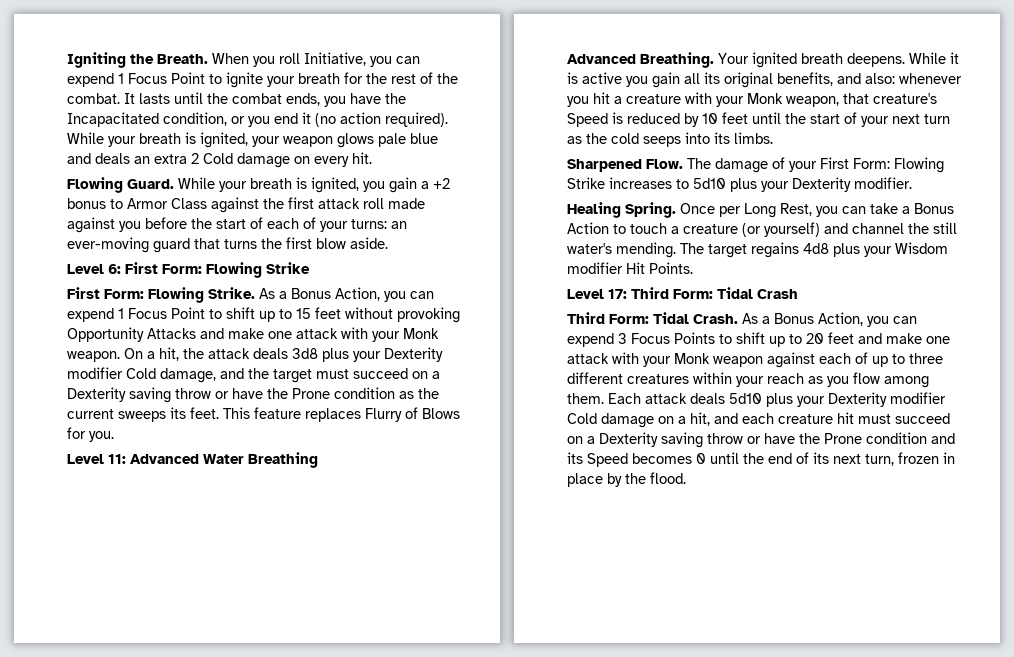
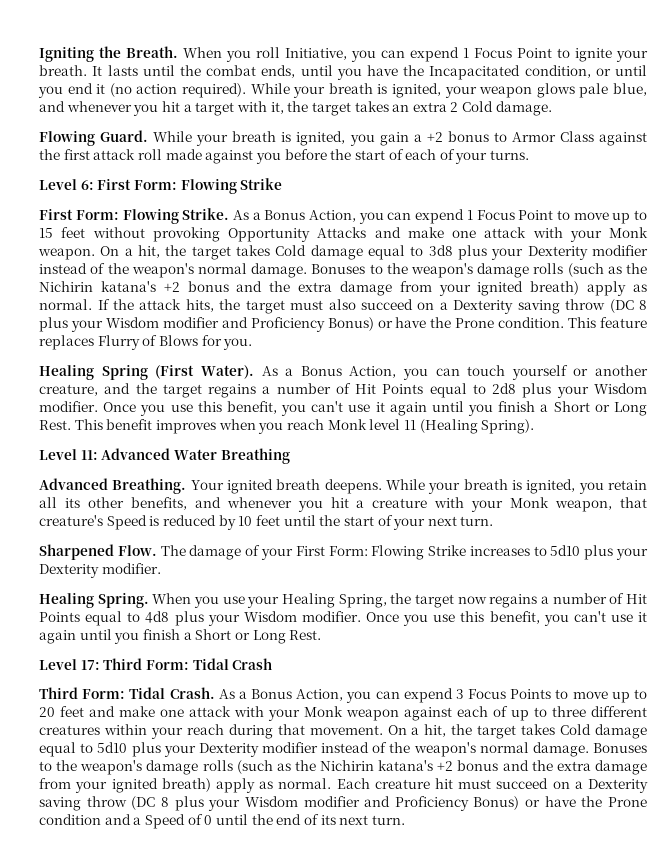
- When you roll Initiative, you can expend 1 Focus Point to ignite your breath for the rest of the combat.
+ When you roll Initiative, you can expend 1 Focus Point to ignite your breath.
- It lasts until the combat ends, you have the Incapacitated condition, or you end it (no action required).
+ It lasts until the combat ends, until you have the Incapacitated condition, or until you end it (no action required).
- While your breath is ignited, your weapon glows pale blue and deals an extra 2 Cold damage on every hit.
+ While your breath is ignited, your weapon glows pale blue, and whenever you hit a target with it, the target takes an extra 2 Cold damage.
- While your breath is ignited, you gain a +2 bonus to Armor Class against the first attack roll made against you before the start of each of your turns: an ever-moving guard that turns the first blow aside.
+ While your breath is ignited, you gain a +2 bonus to Armor Class against the first attack roll made against you before the start of each of your turns.
- As a Bonus Action, you can expend 1 Focus Point to shift up to 15 feet without provoking Opportunity Attacks and make one attack with your Monk weapon.
+ As a Bonus Action, you can expend 1 Focus Point to move up to 15 feet without provoking Opportunity Attacks and make one attack with your Monk weapon.
- On a hit, the attack deals 3d8 plus your Dexterity modifier Cold damage, and the target must succeed on a Dexterity saving throw or have the Prone condition as the current sweeps its feet.
+ On a hit, the target takes Cold damage equal to 3d8 plus your Dexterity modifier instead of the weapon's normal damage. Bonuses to the weapon's damage rolls (such as the Nichirin katana's +2 bonus and the extra damage from your ignited breath) apply as normal. If the attack hits, the target must also succeed on a Dexterity saving throw (DC 8 plus your Wisdom modifier and Proficiency Bonus) or have the Prone condition.
+ Healing Spring (First Water). As a Bonus Action, you can touch yourself or another creature, and the target regains a number of Hit Points equal to 2d8 plus your Wisdom modifier. Once you use this benefit, you can't use it again until you finish a Short or Long Rest. This benefit improves when you reach Monk level 11 (Healing Spring).
- While it is active you gain all its original benefits, and also: whenever you hit a creature with your Monk weapon, that creature's Speed is reduced by 10 feet until the start of your next turn as the cold seeps into its limbs.
+ While your breath is ignited, you retain all its other benefits, and whenever you hit a creature with your Monk weapon, that creature's Speed is reduced by 10 feet until the start of your next turn.
- Once per Long Rest, you can take a Bonus Action to touch a creature (or yourself) and channel the still water's mending. The target regains 4d8 plus your Wisdom modifier Hit Points.
+ When you use your Healing Spring, the target now regains a number of Hit Points equal to 4d8 plus your Wisdom modifier. Once you use this benefit, you can't use it again until you finish a Short or Long Rest.
- As a Bonus Action, you can expend 3 Focus Points to shift up to 20 feet and make one attack with your Monk weapon against each of up to three different creatures within your reach as you flow among them. Each attack deals 5d10 plus your Dexterity modifier Cold damage on a hit, and each creature hit must succeed on a Dexterity saving throw or have the Prone condition and its Speed becomes 0 until the end of its next turn, frozen in place by the flood.
+ As a Bonus Action, you can expend 3 Focus Points to move up to 20 feet and make one attack with your Monk weapon against each of up to three different creatures within your reach during that movement. On a hit, the target takes Cold damage equal to 5d10 plus your Dexterity modifier instead of the weapon's normal damage. Bonuses to the weapon's damage rolls (such as the Nichirin katana's +2 bonus and the extra damage from your ignited breath) apply as normal. Each creature hit must succeed on a Dexterity saving throw (DC 8 plus your Wisdom modifier and Proficiency Bonus) or have the Prone condition and a Speed of 0 until the end of its next turn.

